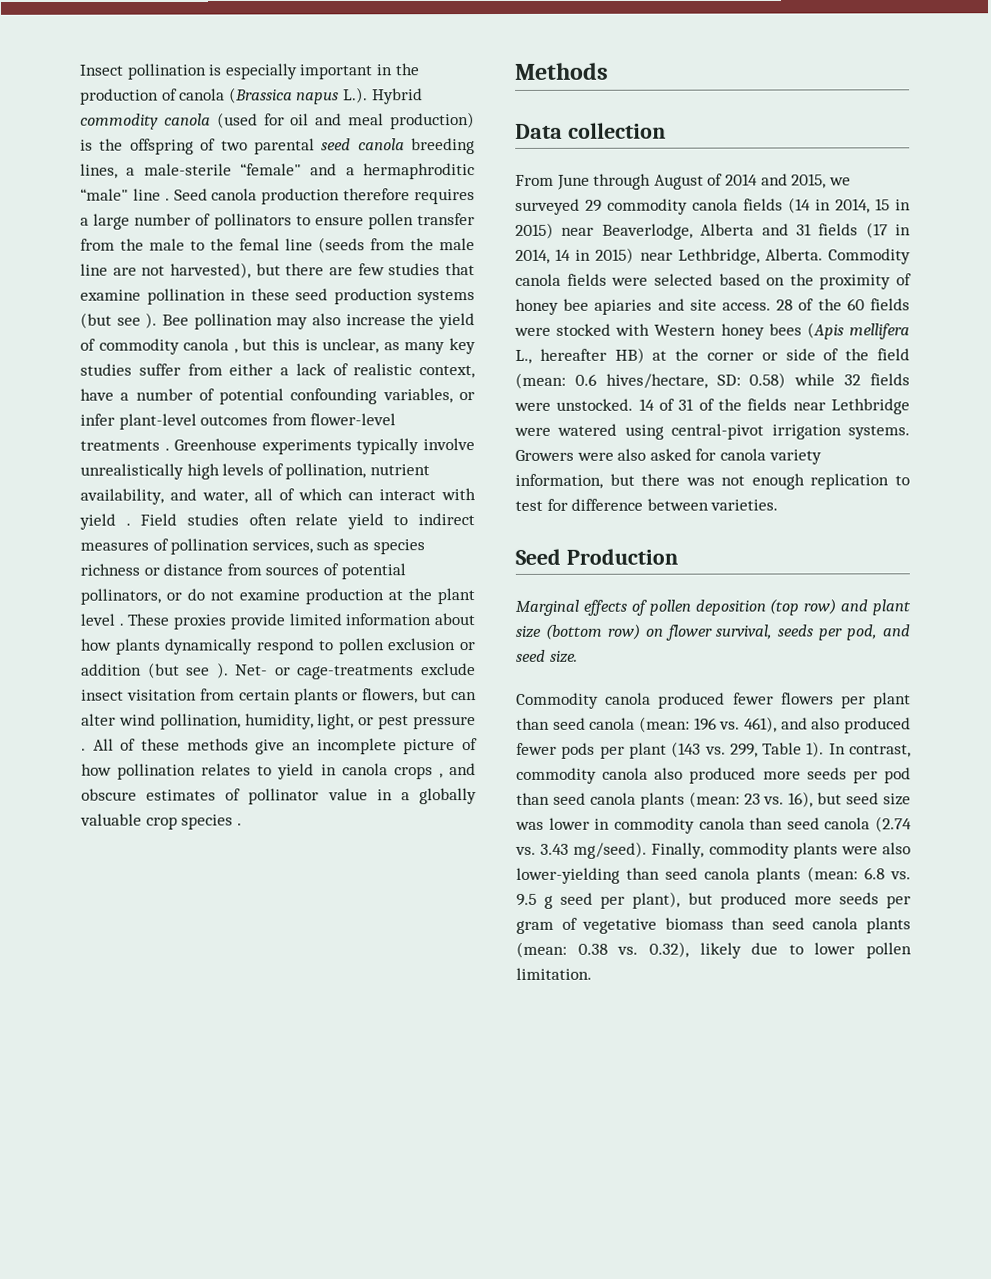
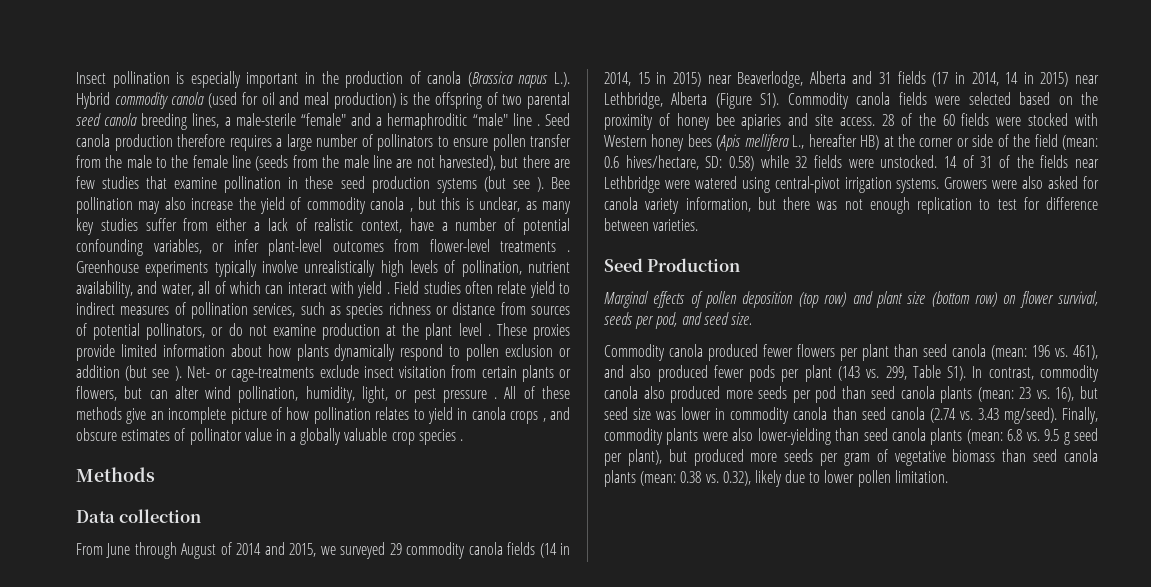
- Seed canola production therefore requires a large number of pollinators to ensure pollen transfer from the male to the femal line (seeds from the male line are not harvested), but there are few studies that examine pollination in these seed production systems (but see ).
+ Seed canola production therefore requires a large number of pollinators to ensure pollen transfer from the male to the female line (seeds from the male line are not harvested), but there are few studies that examine pollination in these seed production systems (but see ).
- From June through August of 2014 and 2015, we surveyed 29 commodity canola fields (14 in 2014, 15 in 2015) near Beaverlodge, Alberta and 31 fields (17 in 2014, 14 in 2015) near Lethbridge, Alberta. Commodity canola fields were selected based on the proximity of honey bee apiaries and site access.
+ From June through August of 2014 and 2015, we surveyed 29 commodity canola fields (14 in 2014, 15 in 2015) near Beaverlodge, Alberta and 31 fields (17 in 2014, 14 in 2015) near Lethbridge, Alberta (Figure S1). Commodity canola fields were selected based on the proximity of honey bee apiaries and site access.
- Commodity canola produced fewer flowers per plant than seed canola (mean: 196 vs. 461), and also produced fewer pods per plant (143 vs. 299, Table 1). In contrast, commodity canola also produced more seeds per pod than seed canola plants (mean: 23 vs. 16), but seed size was lower in commodity canola than seed canola (2.74 vs. 3.43 mg/seed).
+ Commodity canola produced fewer flowers per plant than seed canola (mean: 196 vs. 461), and also produced fewer pods per plant (143 vs. 299, Table S1). In contrast, commodity canola also produced more seeds per pod than seed canola plants (mean: 23 vs. 16), but seed size was lower in commodity canola than seed canola (2.74 vs. 3.43 mg/seed).

